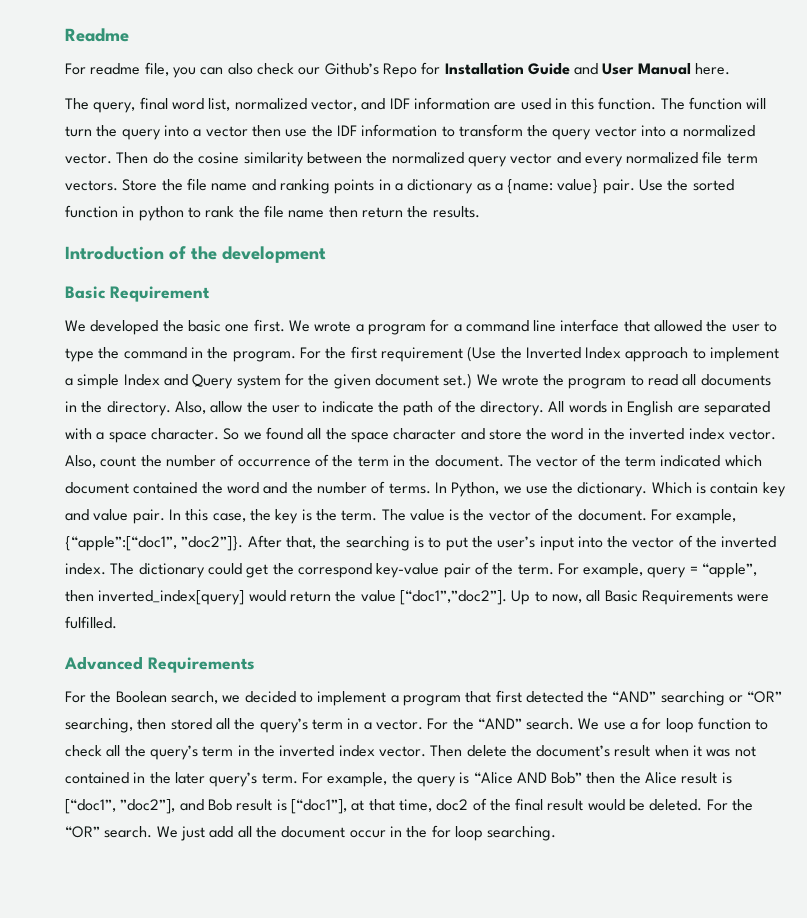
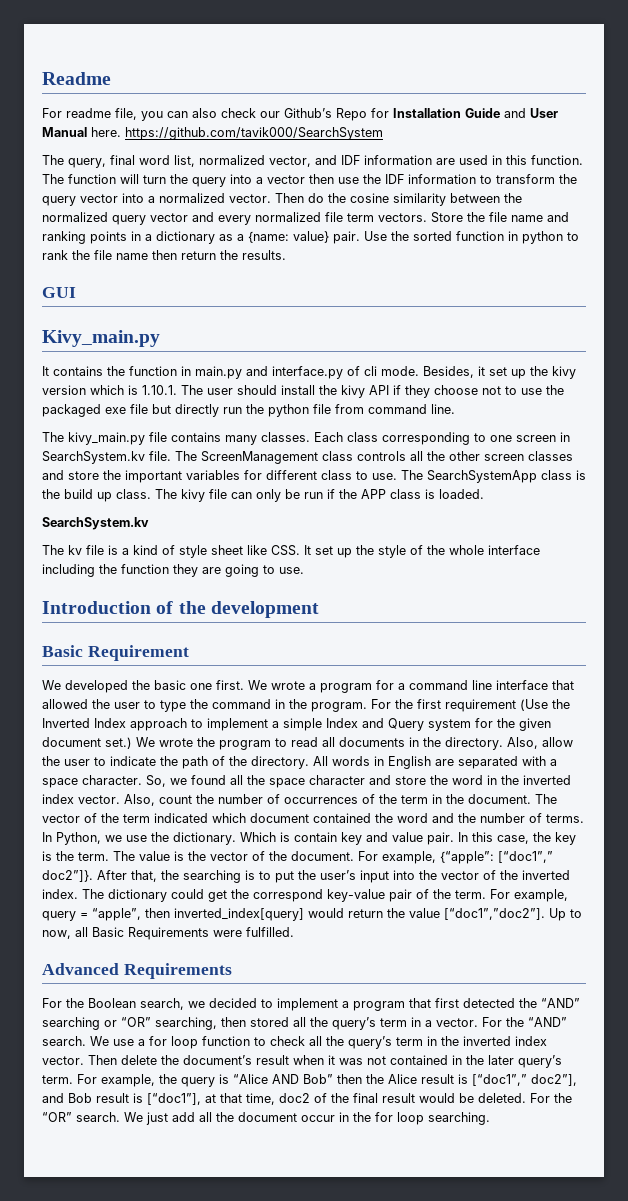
- For readme file, you can also check our Github’s Repo for Installation Guide and User Manual here.
+ For readme file, you can also check our Github’s Repo for Installation Guide and User Manual here. https://github.com/tavik000/SearchSystem
+ GUI
+ Kivy_main.py
+ It contains the function in main.py and interface.py of cli mode. Besides, it set up the kivy version which is 1.10.1. The user should install the kivy API if they choose not to use the packaged exe file but directly run the python file from command line.
+ The kivy_main.py file contains many classes. Each class corresponding to one screen in SearchSystem.kv file. The ScreenManagement class controls all the other screen classes and store the important variables for different class to use. The SearchSystemApp class is the build up class. The kivy file can only be run if the APP class is loaded.
+ SearchSystem.kv
+ The kv file is a kind of style sheet like CSS. It set up the style of the whole interface including the function they are going to use.
- So we found all the space character and store the word in the inverted index vector.
+ So, we found all the space character and store the word in the inverted index vector.
- Also, count the number of occurrence of the term in the document.
+ Also, count the number of occurrences of the term in the document.
- For example, {“apple”:[“doc1”, ”doc2”]}.
+ For example, {“apple”: [“doc1”,” doc2”]}.
- For example, the query is “Alice AND Bob” then the Alice result is [“doc1”, ”doc2”], and Bob result is [“doc1”], at that time, doc2 of the final result would be deleted.
+ For example, the query is “Alice AND Bob” then the Alice result is [“doc1”,” doc2”], and Bob result is [“doc1”], at that time, doc2 of the final result would be deleted.

